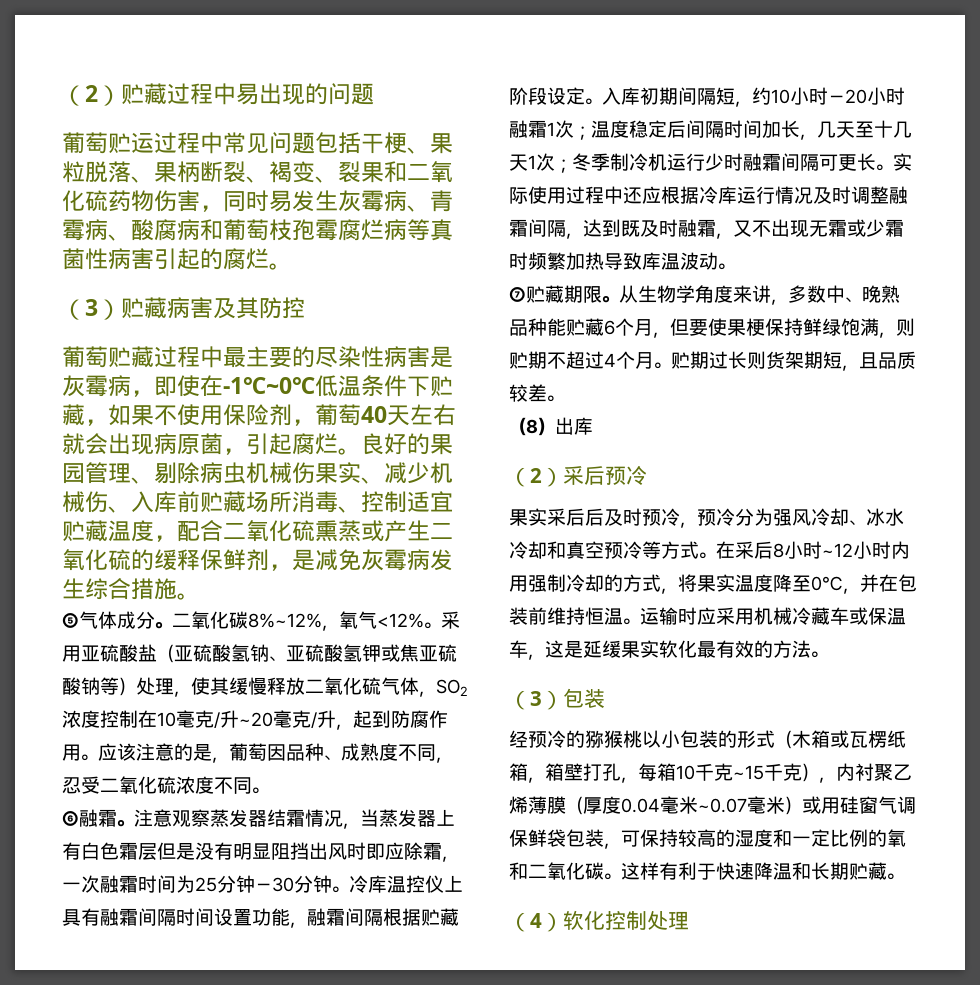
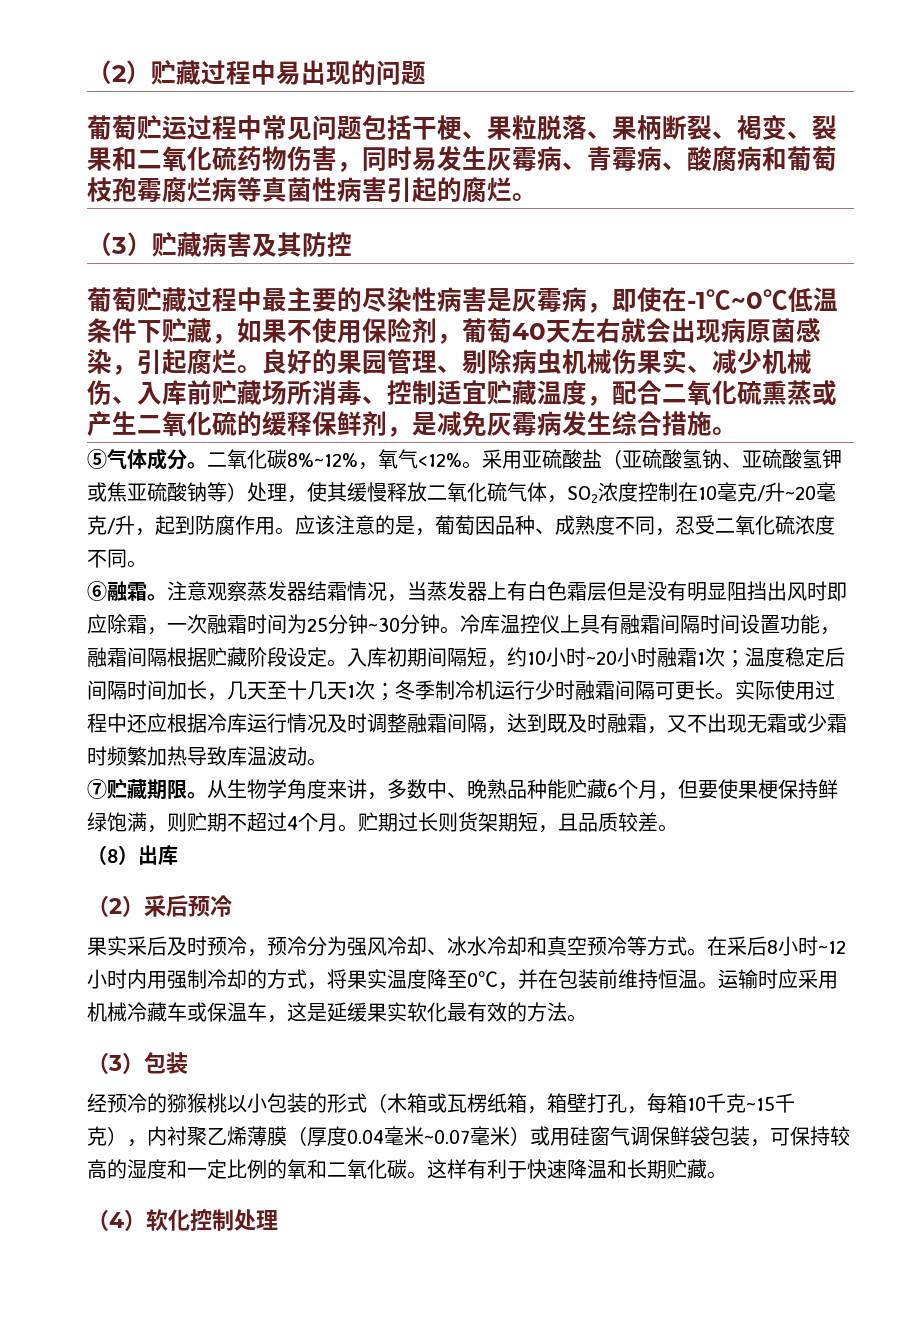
- 葡萄贮藏过程中最主要的尽染性病害是灰霉病，即使在-1℃~0℃低温条件下贮藏，如果不使用保险剂，葡萄40天左右就会出现病原菌，引起腐烂。
+ 葡萄贮藏过程中最主要的尽染性病害是灰霉病，即使在-1℃~0℃低温条件下贮藏，如果不使用保险剂，葡萄40天左右就会出现病原菌感染，引起腐烂。
- 注意观察蒸发器结霜情况，当蒸发器上有白色霜层但是没有明显阻挡出风时即应除霜，一次融霜时间为25分钟－30分钟。
+ 注意观察蒸发器结霜情况，当蒸发器上有白色霜层但是没有明显阻挡出风时即应除霜，一次融霜时间为25分钟~30分钟。
- 入库初期间隔短，约10小时－20小时融霜1次；温度稳定后间隔时间加长，几天至十几天1次；冬季制冷机运行少时融霜间隔可更长。
+ 入库初期间隔短，约10小时~20小时融霜1次；温度稳定后间隔时间加长，几天至十几天1次；冬季制冷机运行少时融霜间隔可更长。
- 果实采后后及时预冷，预冷分为强风冷却、冰水冷却和真空预冷等方式。
+ 果实采后及时预冷，预冷分为强风冷却、冰水冷却和真空预冷等方式。

